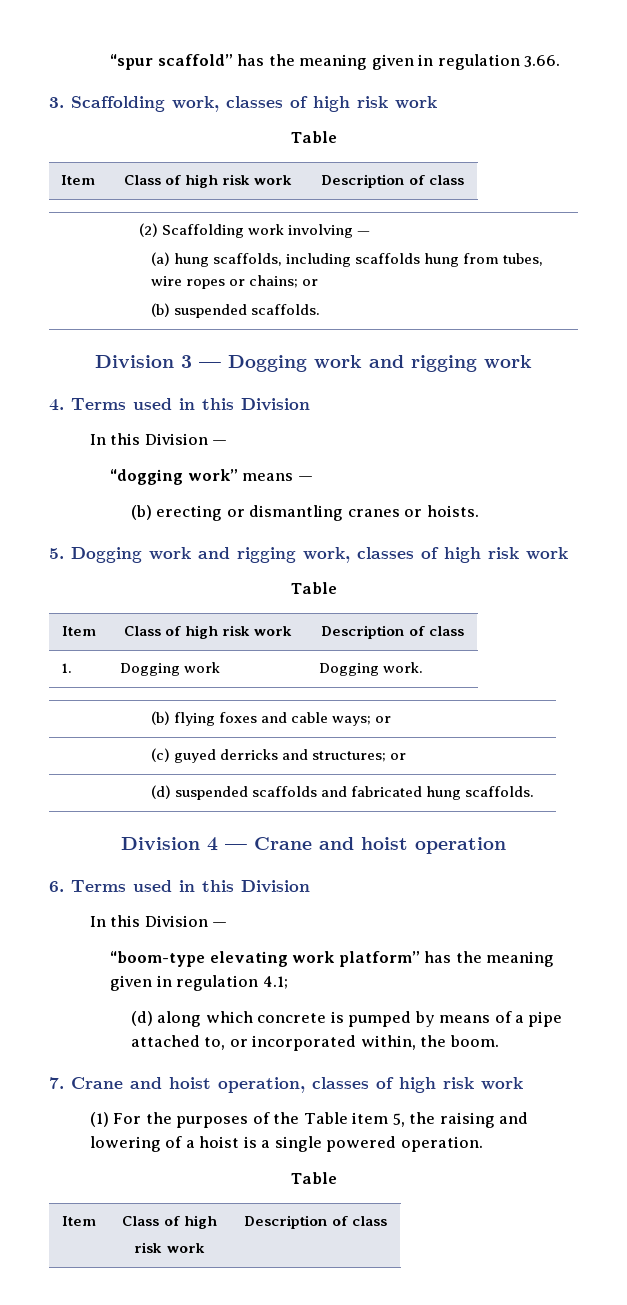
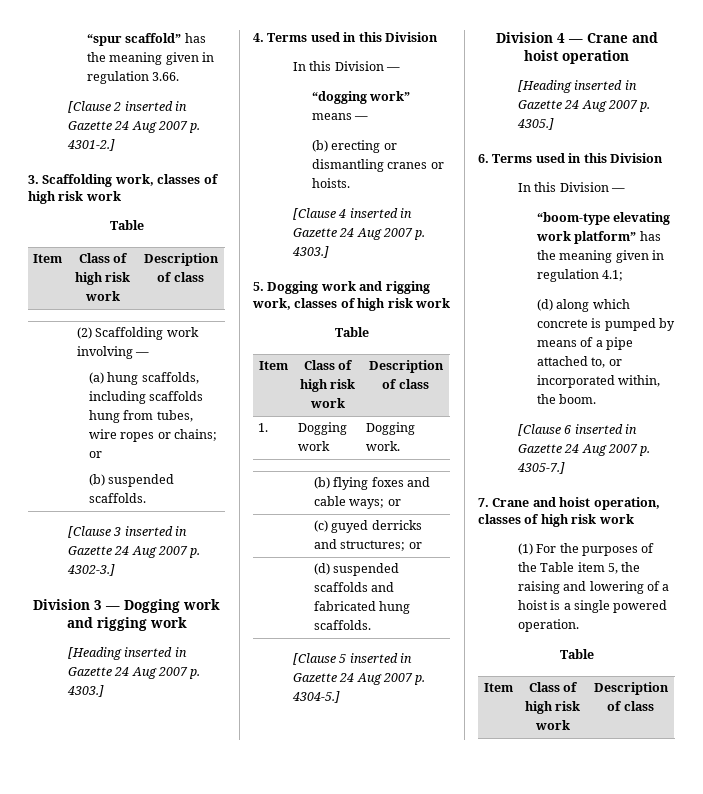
+ [Clause 2 inserted in Gazette 24 Aug 2007 p. 4301-2.]
+ [Clause 3 inserted in Gazette 24 Aug 2007 p. 4302-3.]
+ [Heading inserted in Gazette 24 Aug 2007 p. 4303.]
+ [Clause 4 inserted in Gazette 24 Aug 2007 p. 4303.]
+ [Clause 5 inserted in Gazette 24 Aug 2007 p. 4304-5.]
+ [Heading inserted in Gazette 24 Aug 2007 p. 4305.]
+ [Clause 6 inserted in Gazette 24 Aug 2007 p. 4305-7.]
  (1) For the purposes of the Table item 5, the raising and lowering of a hoist is a single powered operation.
  Table
- Item | Class of high
- risk work | Description of class
+ Item | Class of high risk work | Description of class

